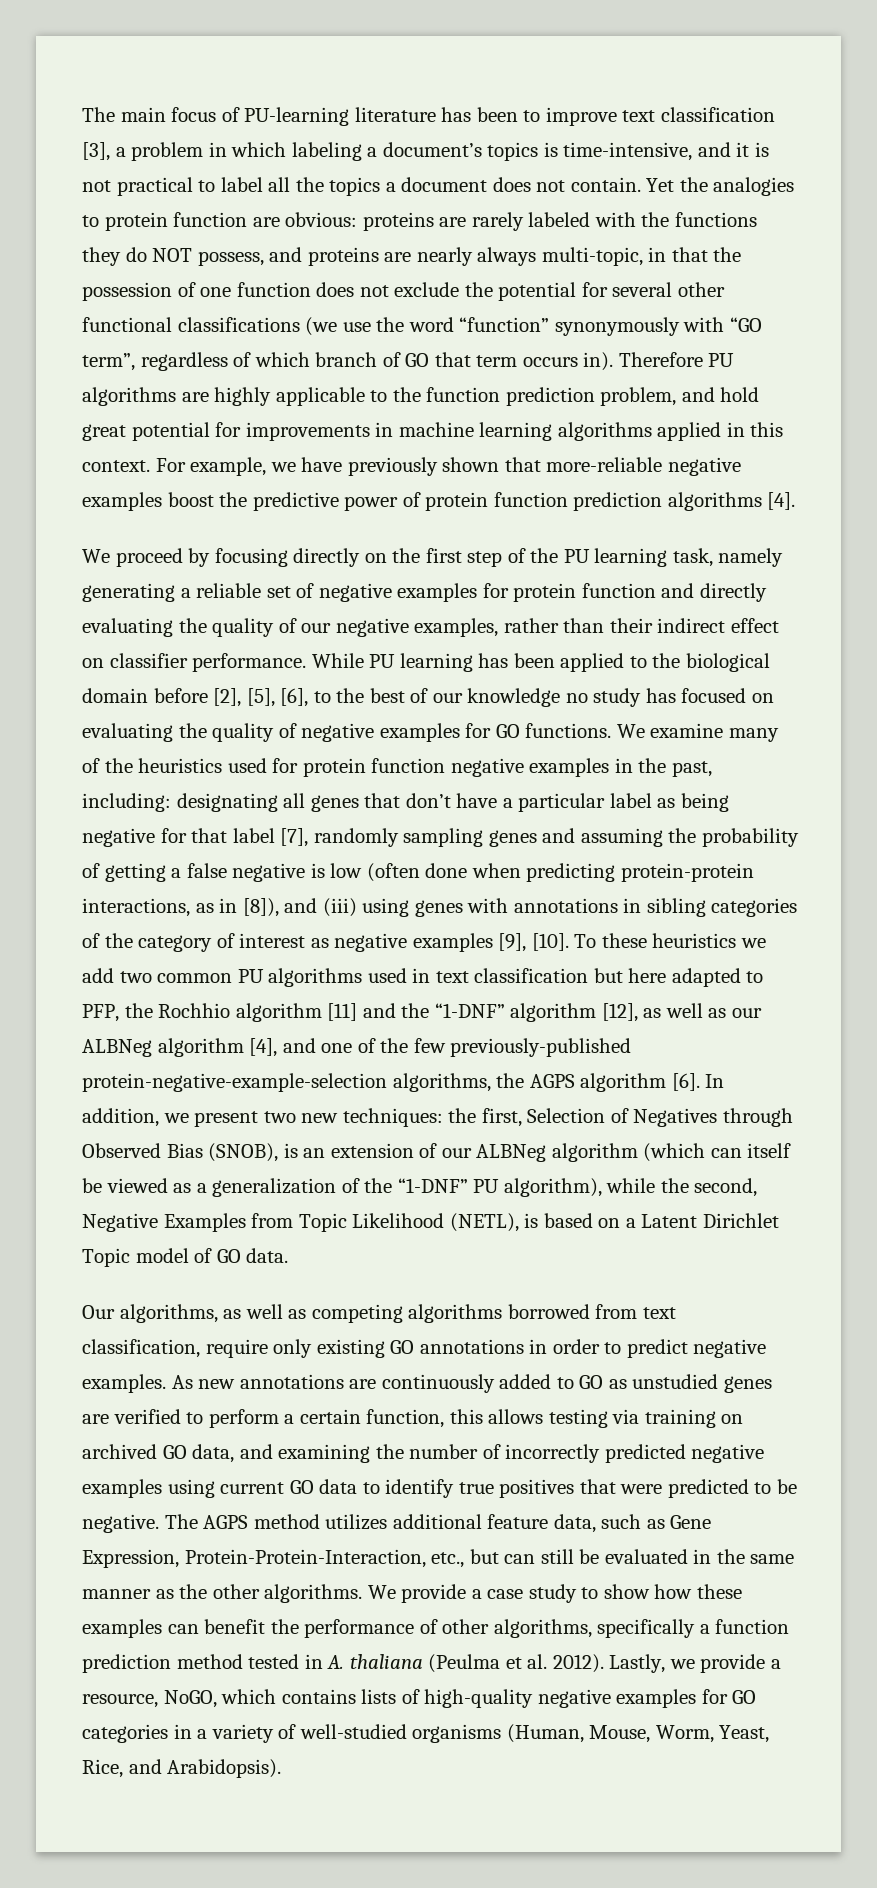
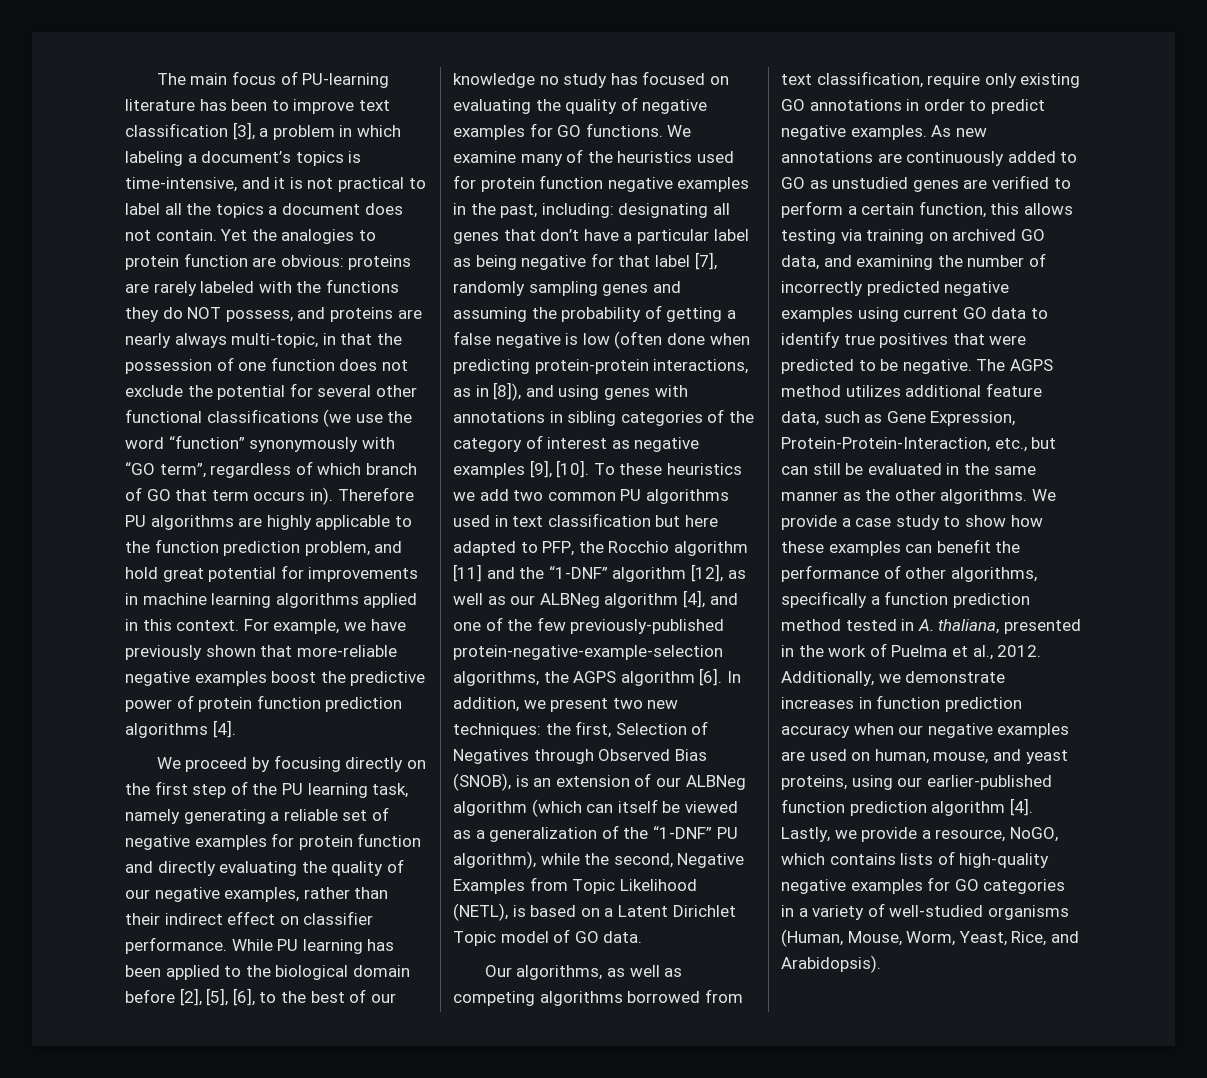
- designating all genes that don’t have a particular label as being negative for that label [7], randomly sampling genes and assuming the probability of getting a false negative is low (often done when predicting protein-protein interactions, as in [8]), and (iii) using genes with annotations in sibling categories of the category of interest as negative examples [9], [10].
+ designating all genes that don’t have a particular label as being negative for that label [7], randomly sampling genes and assuming the probability of getting a false negative is low (often done when predicting protein-protein interactions, as in [8]), and using genes with annotations in sibling categories of the category of interest as negative examples [9], [10].
- To these heuristics we add two common PU algorithms used in text classification but here adapted to PFP, the Rochhio algorithm [11] and the “1-DNF” algorithm [12], as well as our ALBNeg algorithm [4], and one of the few previously-published protein-negative-example-selection algorithms, the AGPS algorithm [6].
+ To these heuristics we add two common PU algorithms used in text classification but here adapted to PFP, the Rocchio algorithm [11] and the “1-DNF” algorithm [12], as well as our ALBNeg algorithm [4], and one of the few previously-published protein-negative-example-selection algorithms, the AGPS algorithm [6].
- We provide a case study to show how these examples can benefit the performance of other algorithms, specifically a function prediction method tested in A. thaliana (Peulma et al. 2012).
+ We provide a case study to show how these examples can benefit the performance of other algorithms, specifically a function prediction method tested in A. thaliana, presented in the work of Puelma et al., 2012. Additionally, we demonstrate increases in function prediction accuracy when our negative examples are used on human, mouse, and yeast proteins, using our earlier-published function prediction algorithm [4].

